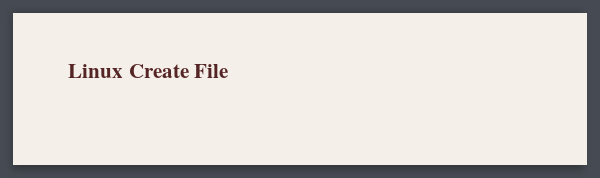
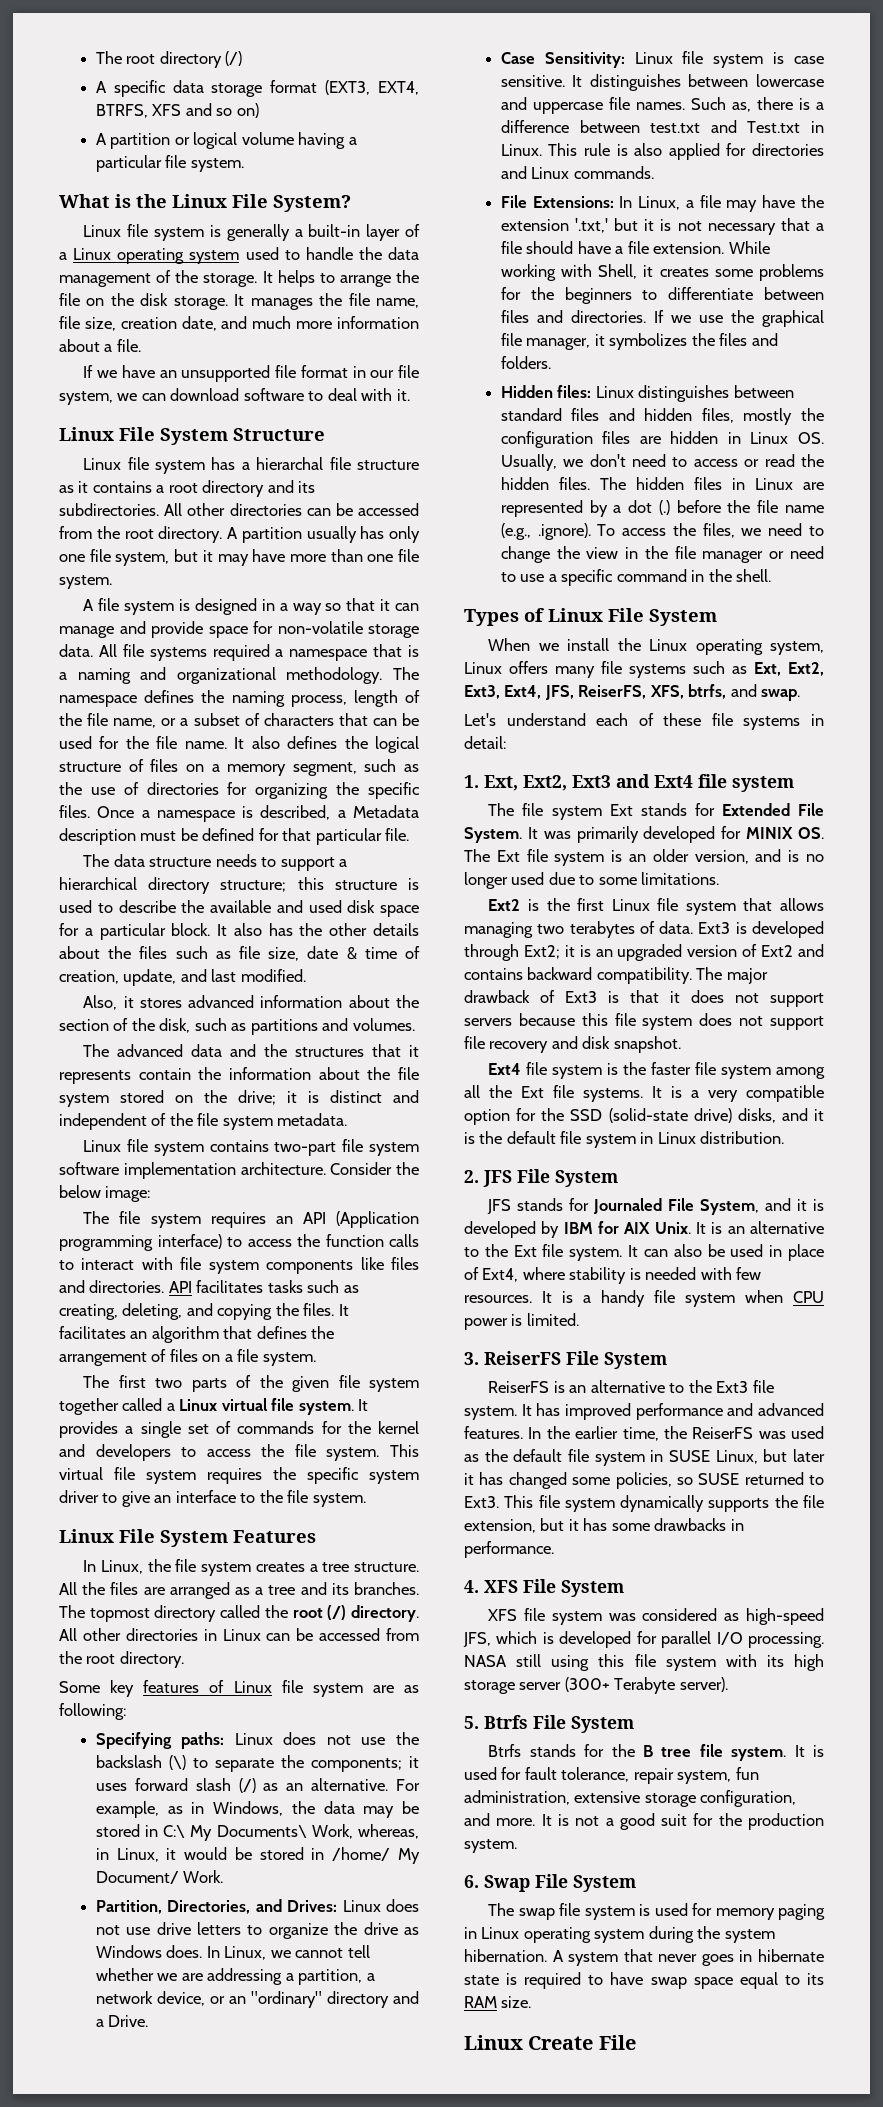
+ The root directory (/)
+ A specific data storage format (EXT3, EXT4, BTRFS, XFS and so on)
+ A partition or logical volume having a particular file system.
+ What is the Linux File System?
+ Linux file system is generally a built-in layer of a Linux operating system used to handle the data management of the storage. It helps to arrange the file on the disk storage. It manages the file name, file size, creation date, and much more information about a file.
+ If we have an unsupported file format in our file system, we can download software to deal with it.
+ Linux File System Structure
+ Linux file system has a hierarchal file structure as it contains a root directory and its subdirectories. All other directories can be accessed from the root directory. A partition usually has only one file system, but it may have more than one file system.
+ A file system is designed in a way so that it can manage and provide space for non-volatile storage data. All file systems required a namespace that is a naming and organizational methodology. The namespace defines the naming process, length of the file name, or a subset of characters that can be used for the file name. It also defines the logical structure of files on a memory segment, such as the use of directories for organizing the specific files. Once a namespace is described, a Metadata description must be defined for that particular file.
+ The data structure needs to support a hierarchical directory structure; this structure is used to describe the available and used disk space for a particular block. It also has the other details about the files such as file size, date & time of creation, update, and last modified.
+ Also, it stores advanced information about the section of the disk, such as partitions and volumes.
+ The advanced data and the structures that it represents contain the information about the file system stored on the drive; it is distinct and independent of the file system metadata.
+ Linux file system contains two-part file system software implementation architecture. Consider the below image:
+ The file system requires an API (Application programming interface) to access the function calls to interact with file system components like files and directories. API facilitates tasks such as creating, deleting, and copying the files. It facilitates an algorithm that defines the arrangement of files on a file system.
+ The first two parts of the given file system together called a Linux virtual file system. It provides a single set of commands for the kernel and developers to access the file system. This virtual file system requires the specific system driver to give an interface to the file system.
+ Linux File System Features
+ In Linux, the file system creates a tree structure. All the files are arranged as a tree and its branches. The topmost directory called the root (/) directory. All other directories in Linux can be accessed from the root directory.
+ Some key features of Linux file system are as following:
+ Specifying paths: Linux does not use the backslash (\) to separate the components; it uses forward slash (/) as an alternative. For example, as in Windows, the data may be stored in C:\ My Documents\ Work, whereas, in Linux, it would be stored in /home/ My Document/ Work.
+ Partition, Directories, and Drives: Linux does not use drive letters to organize the drive as Windows does. In Linux, we cannot tell whether we are addressing a partition, a network device, or an "ordinary" directory and a Drive.
+ Case Sensitivity: Linux file system is case sensitive. It distinguishes between lowercase and uppercase file names. Such as, there is a difference between test.txt and Test.txt in Linux. This rule is also applied for directories and Linux commands.
+ File Extensions: In Linux, a file may have the extension '.txt,' but it is not necessary that a file should have a file extension. While working with Shell, it creates some problems for the beginners to differentiate between files and directories. If we use the graphical file manager, it symbolizes the files and folders.
+ Hidden files: Linux distinguishes between standard files and hidden files, mostly the configuration files are hidden in Linux OS. Usually, we don't need to access or read the hidden files. The hidden files in Linux are represented by a dot (.) before the file name (e.g., .ignore). To access the files, we need to change the view in the file manager or need to use a specific command in the shell.
+ Types of Linux File System
+ When we install the Linux operating system, Linux offers many file systems such as Ext, Ext2, Ext3, Ext4, JFS, ReiserFS, XFS, btrfs, and swap.
+ Let's understand each of these file systems in detail:
+ 1. Ext, Ext2, Ext3 and Ext4 file system
+ The file system Ext stands for Extended File System. It was primarily developed for MINIX OS. The Ext file system is an older version, and is no longer used due to some limitations.
+ Ext2 is the first Linux file system that allows managing two terabytes of data. Ext3 is developed through Ext2; it is an upgraded version of Ext2 and contains backward compatibility. The major drawback of Ext3 is that it does not support servers because this file system does not support file recovery and disk snapshot.
+ Ext4 file system is the faster file system among all the Ext file systems. It is a very compatible option for the SSD (solid-state drive) disks, and it is the default file system in Linux distribution.
+ 2. JFS File System
+ JFS stands for Journaled File System, and it is developed by IBM for AIX Unix. It is an alternative to the Ext file system. It can also be used in place of Ext4, where stability is needed with few resources. It is a handy file system when CPU power is limited.
+ 3. ReiserFS File System
+ ReiserFS is an alternative to the Ext3 file system. It has improved performance and advanced features. In the earlier time, the ReiserFS was used as the default file system in SUSE Linux, but later it has changed some policies, so SUSE returned to Ext3. This file system dynamically supports the file extension, but it has some drawbacks in performance.
+ 4. XFS File System
+ XFS file system was considered as high-speed JFS, which is developed for parallel I/O processing. NASA still using this file system with its high storage server (300+ Terabyte server).
+ 5. Btrfs File System
+ Btrfs stands for the B tree file system. It is used for fault tolerance, repair system, fun administration, extensive storage configuration, and more. It is not a good suit for the production system.
+ 6. Swap File System
+ The swap file system is used for memory paging in Linux operating system during the system hibernation. A system that never goes in hibernate state is required to have swap space equal to its RAM size.

